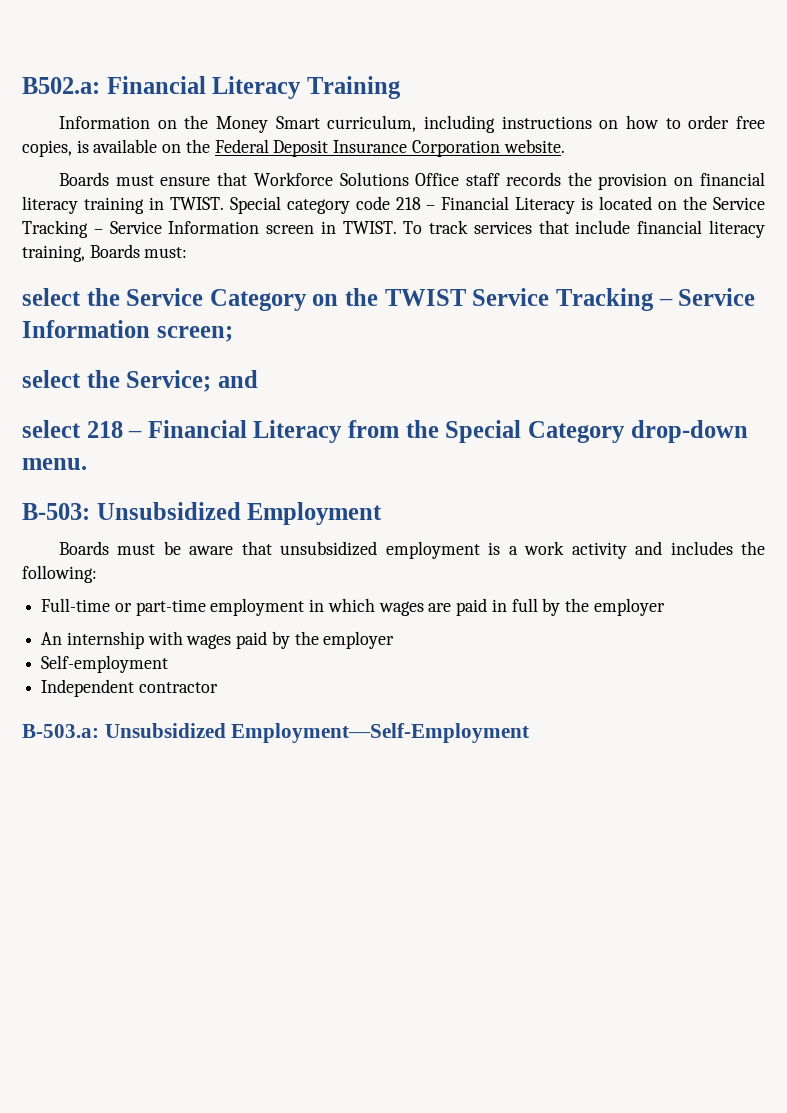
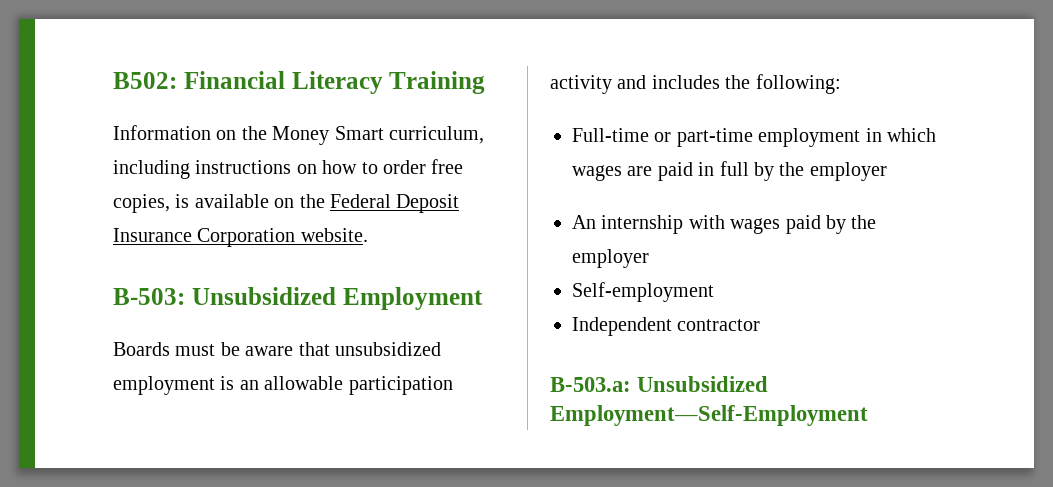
- B502.a: Financial Literacy Training
+ B502: Financial Literacy Training
- Boards must ensure that Workforce Solutions Office staff records the provision on financial literacy training in TWIST. Special category code 218 – Financial Literacy is located on the Service Tracking – Service Information screen in TWIST. To track services that include financial literacy training, Boards must:
- select the Service Category on the TWIST Service Tracking – Service Information screen;
- select the Service; and
- select 218 – Financial Literacy from the Special Category drop-down menu.
- Boards must be aware that unsubsidized employment is a work activity and includes the following:
+ Boards must be aware that unsubsidized employment is an allowable participation activity and includes the following:

